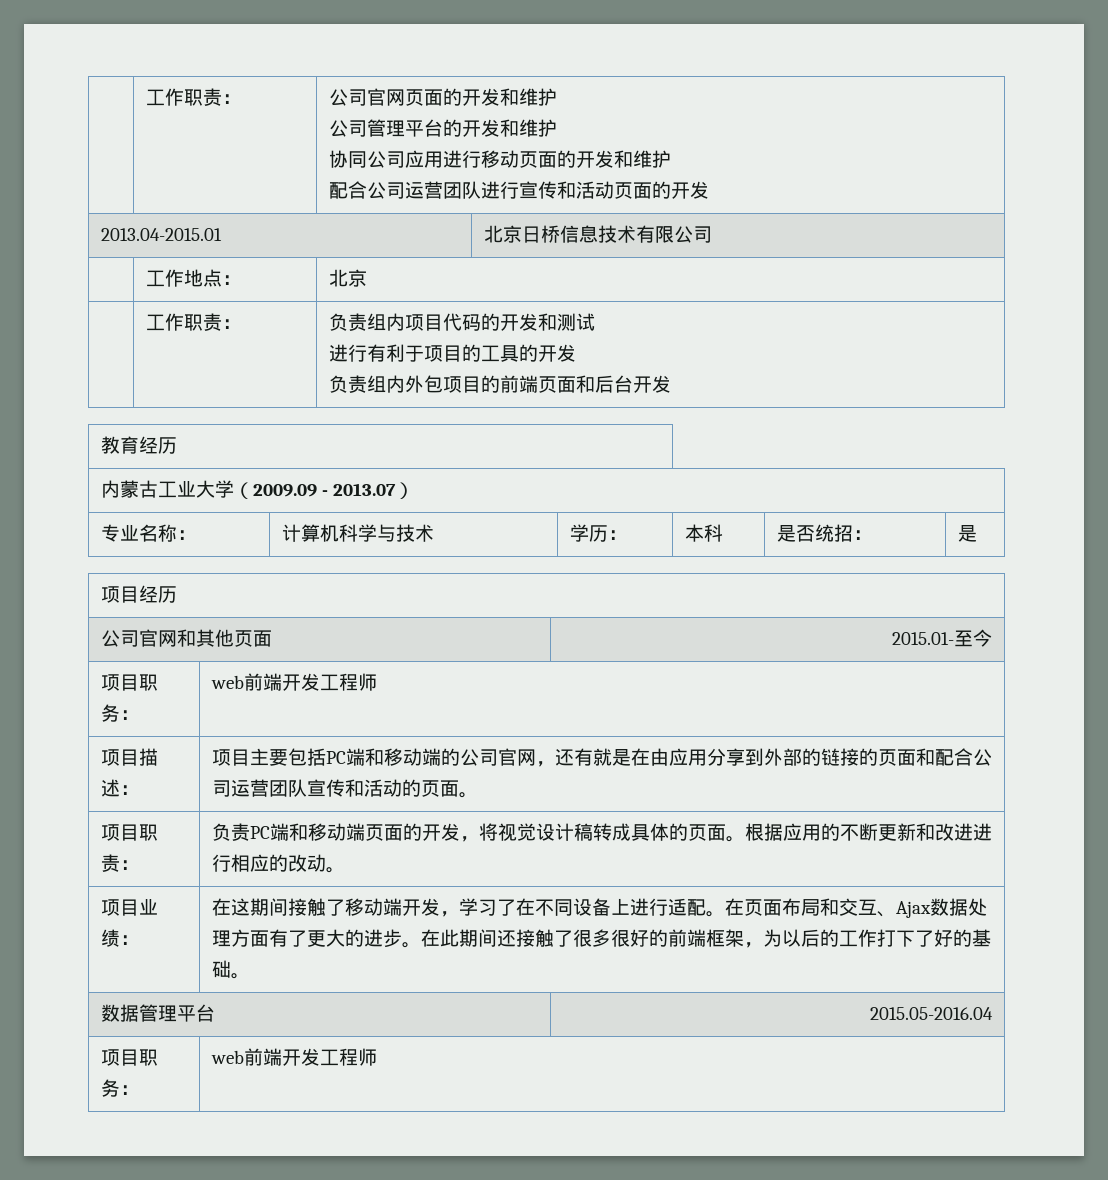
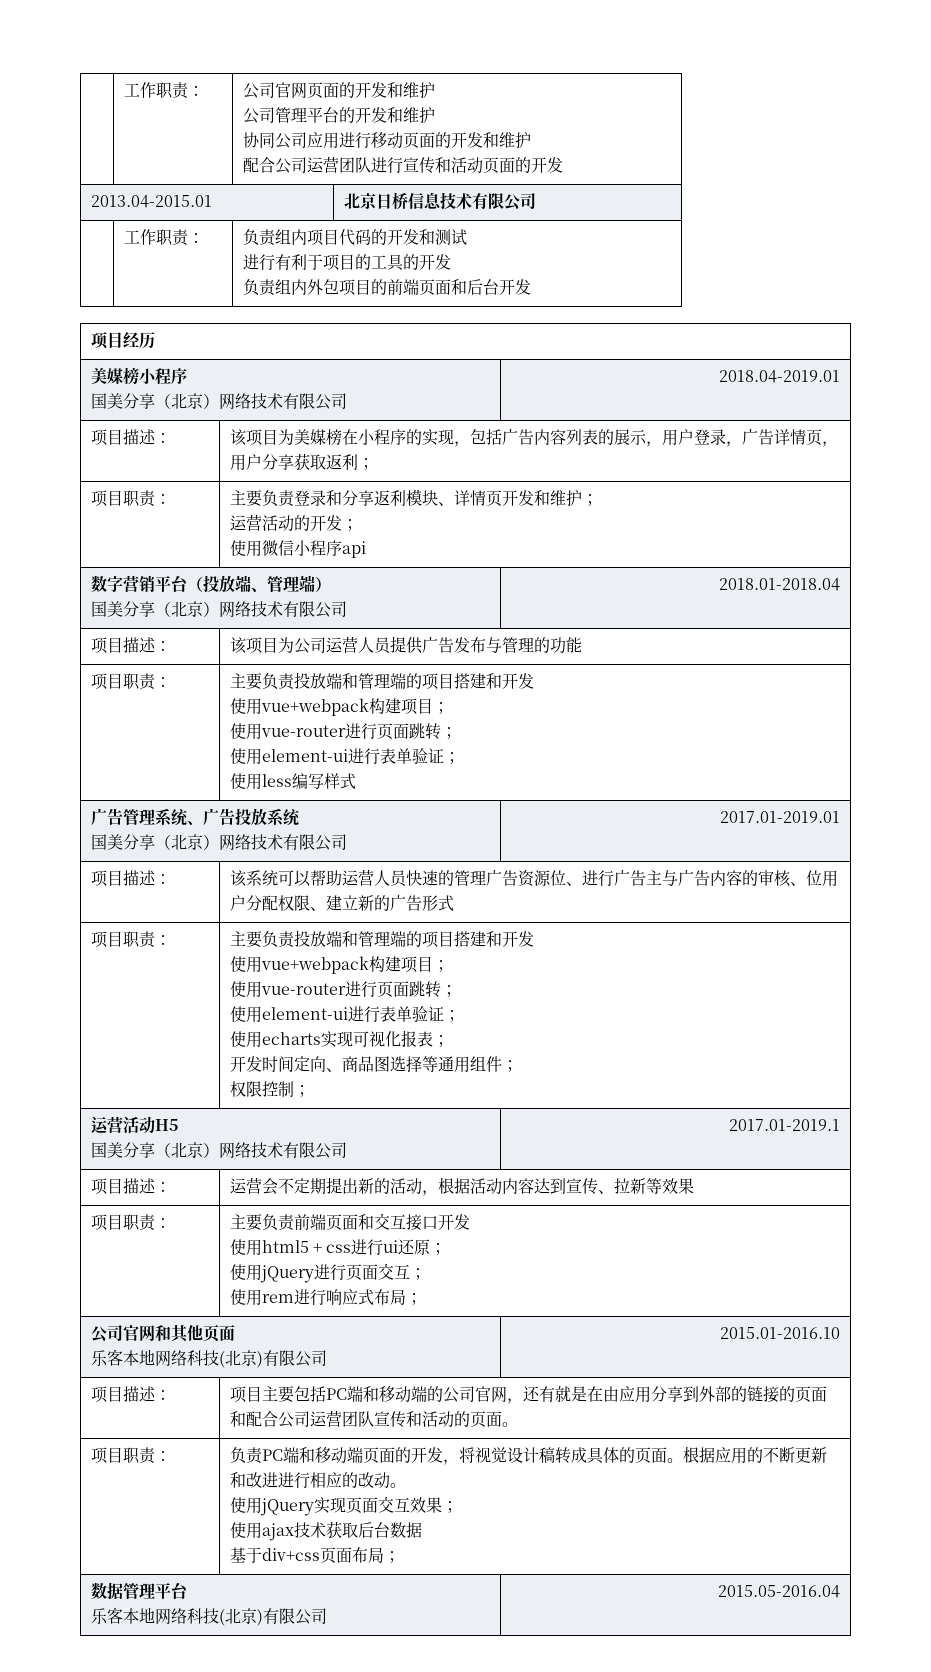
- | 工作地点： | 北京
- 教育经历
- 内蒙古工业大学（2009.09 - 2013.07）
- 专业名称： | 计算机科学与技术 | 学历： | 本科 | 是否统招： | 是
  项目经历
+ 美媒榜小程序
+ 国美分享（北京）网络技术有限公司 | 2018.04-2019.01
+ 项目描述： | 该项目为美媒榜在小程序的实现，包括广告内容列表的展示，用户登录，广告详情页，用户分享获取返利；
+ 项目职责： | 主要负责登录和分享返利模块、详情页开发和维护；
+ 运营活动的开发；
+ 使用微信小程序api
+ 数字营销平台（投放端、管理端）
+ 国美分享（北京）网络技术有限公司 | 2018.01-2018.04
+ 项目描述： | 该项目为公司运营人员提供广告发布与管理的功能
+ 项目职责： | 主要负责投放端和管理端的项目搭建和开发
+ 使用vue+webpack构建项目；
+ 使用vue-router进行页面跳转；
+ 使用element-ui进行表单验证；
+ 使用less编写样式
+ 广告管理系统、广告投放系统
+ 国美分享（北京）网络技术有限公司 | 2017.01-2019.01
+ 项目描述： | 该系统可以帮助运营人员快速的管理广告资源位、进行广告主与广告内容的审核、位用户分配权限、建立新的广告形式
+ 项目职责： | 主要负责投放端和管理端的项目搭建和开发
+ 使用vue+webpack构建项目；
+ 使用vue-router进行页面跳转；
+ 使用element-ui进行表单验证；
+ 使用echarts实现可视化报表；
+ 开发时间定向、商品图选择等通用组件；
+ 权限控制；
+ 运营活动H5
+ 国美分享（北京）网络技术有限公司 | 2017.01-2019.1
+ 项目描述： | 运营会不定期提出新的活动，根据活动内容达到宣传、拉新等效果
+ 项目职责： | 主要负责前端页面和交互接口开发
+ 使用html5 + css进行ui还原；
+ 使用jQuery进行页面交互；
+ 使用rem进行响应式布局；
- 公司官网和其他页面 | 2015.01-至今
- 项目职务： | web前端开发工程师
+ 公司官网和其他页面
+ 乐客本地网络科技(北京)有限公司 | 2015.01-2016.10
- 项目业绩： | 在这期间接触了移动端开发，学习了在不同设备上进行适配。在页面布局和交互、Ajax数据处理方面有了更大的进步。在此期间还接触了很多很好的前端框架，为以后的工作打下了好的基础。
- 数据管理平台 | 2015.05-2016.04
- 项目职务： | web前端开发工程师
+ 使用jQuery实现页面交互效果；
+ 使用ajax技术获取后台数据
+ 基于div+css页面布局；
+ 数据管理平台
+ 乐客本地网络科技(北京)有限公司 | 2015.05-2016.04

